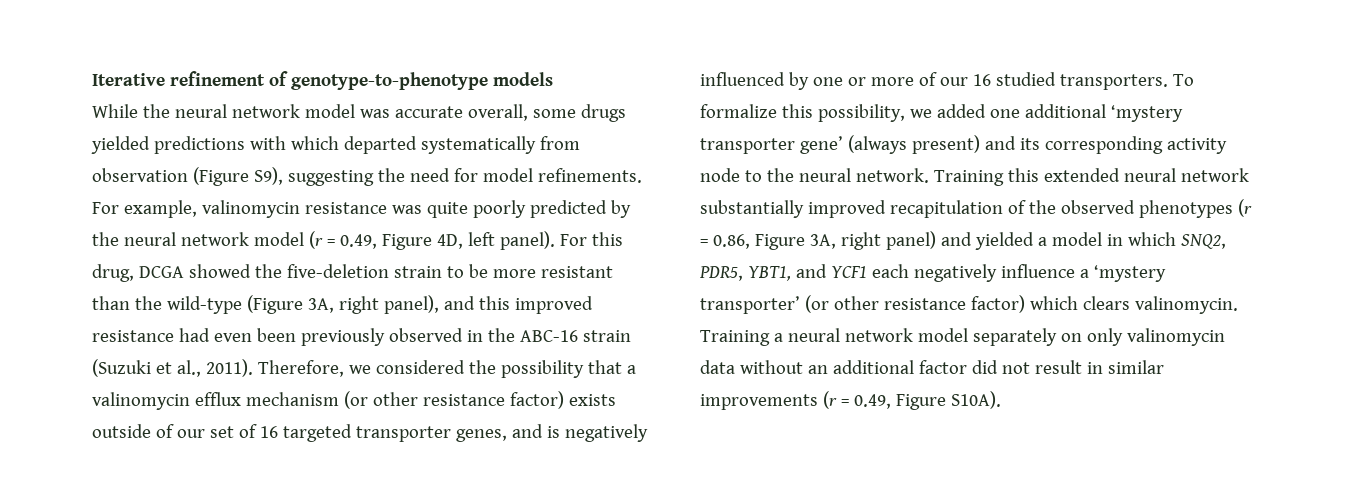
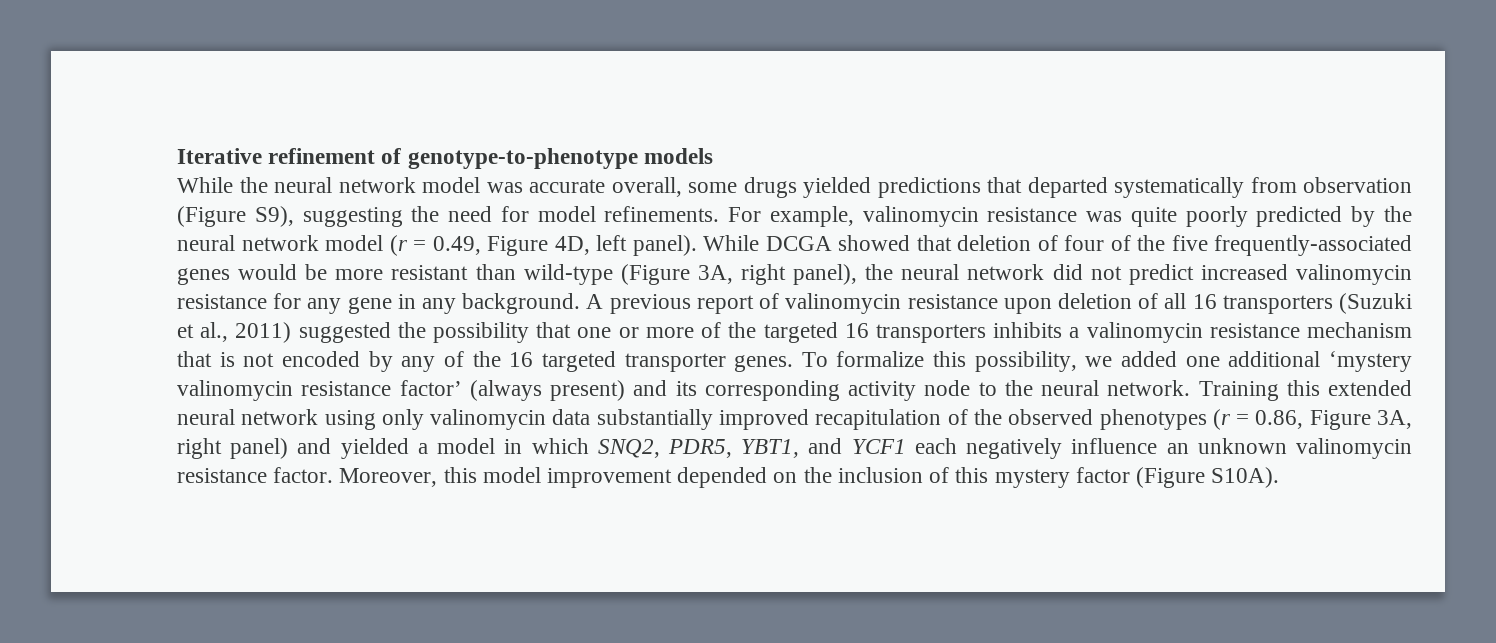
- While the neural network model was accurate overall, some drugs yielded predictions with which departed systematically from observation (Figure S9), suggesting the need for model refinements.
+ While the neural network model was accurate overall, some drugs yielded predictions that departed systematically from observation (Figure S9), suggesting the need for model refinements.
- For this drug, DCGA showed the five-deletion strain to be more resistant than the wild-type (Figure 3A, right panel), and this improved resistance had even been previously observed in the ABC-16 strain (Suzuki et al., 2011). Therefore, we considered the possibility that a valinomycin efflux mechanism (or other resistance factor) exists outside of our set of 16 targeted transporter genes, and is negatively influenced by one or more of our 16 studied transporters.
+ While DCGA showed that deletion of four of the five frequently-associated genes would be more resistant than wild-type (Figure 3A, right panel), the neural network did not predict increased valinomycin resistance for any gene in any background. A previous report of valinomycin resistance upon deletion of all 16 transporters (Suzuki et al., 2011) suggested the possibility that one or more of the targeted 16 transporters inhibits a valinomycin resistance mechanism that is not encoded by any of the 16 targeted transporter genes.
- To formalize this possibility, we added one additional ‘mystery transporter gene’ (always present) and its corresponding activity node to the neural network.
+ To formalize this possibility, we added one additional ‘mystery valinomycin resistance factor’ (always present) and its corresponding activity node to the neural network.
- Training this extended neural network substantially improved recapitulation of the observed phenotypes (r = 0.86, Figure 3A, right panel) and yielded a model in which SNQ2, PDR5, YBT1, and YCF1 each negatively influence a ‘mystery transporter’ (or other resistance factor) which clears valinomycin. Training a neural network model separately on only valinomycin data without an additional factor did not result in similar improvements (r = 0.49, Figure S10A).
+ Training this extended neural network using only valinomycin data substantially improved recapitulation of the observed phenotypes (r = 0.86, Figure 3A, right panel) and yielded a model in which SNQ2, PDR5, YBT1, and YCF1 each negatively influence an unknown valinomycin resistance factor. Moreover, this model improvement depended on the inclusion of this mystery factor (Figure S10A).

